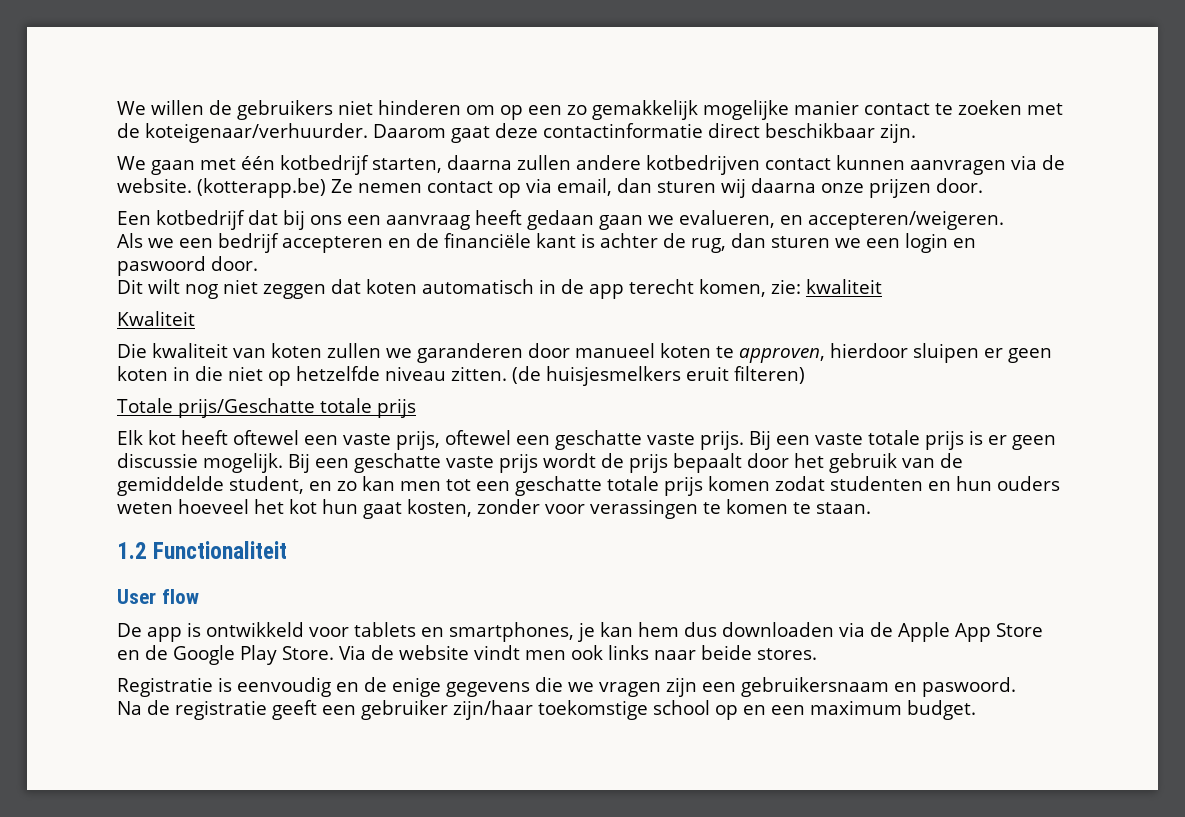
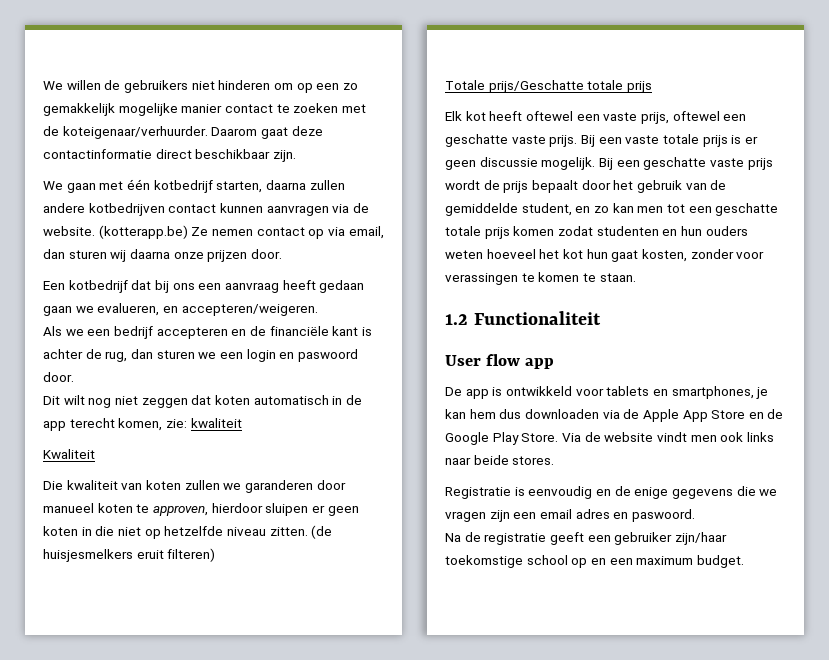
- User flow
+ User flow app
- Registratie is eenvoudig en de enige gegevens die we vragen zijn een gebruikersnaam en paswoord.
+ Registratie is eenvoudig en de enige gegevens die we vragen zijn een email adres en paswoord.

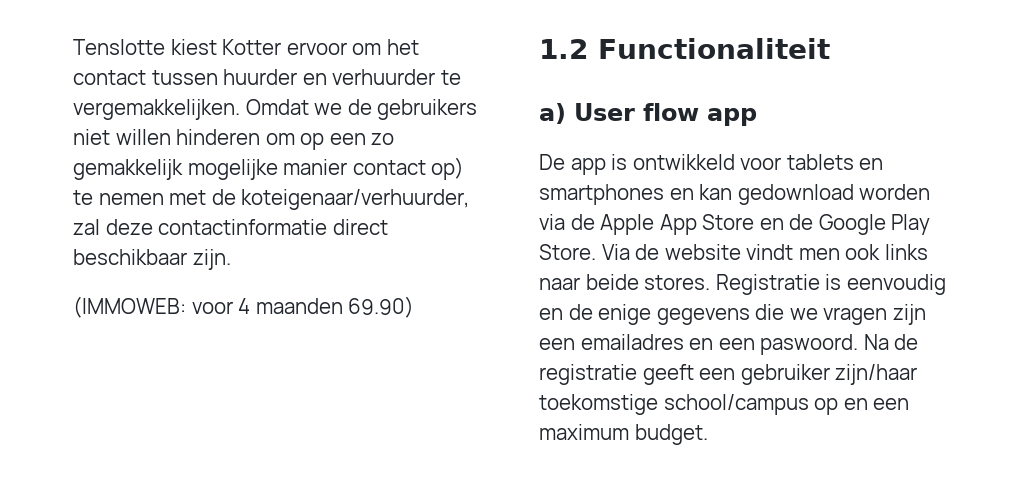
- We willen de gebruikers niet hinderen om op een zo gemakkelijk mogelijke manier contact te zoeken met de koteigenaar/verhuurder. Daarom gaat deze contactinformatie direct beschikbaar zijn.
+ Tenslotte kiest Kotter ervoor om het contact tussen huurder en verhuurder te vergemakkelijken. Omdat we de gebruikers niet willen hinderen om op een zo gemakkelijk mogelijke manier contact op) te nemen met de koteigenaar/verhuurder, zal deze contactinformatie direct beschikbaar zijn.
- We gaan met één kotbedrijf starten, daarna zullen andere kotbedrijven contact kunnen aanvragen via de website. (kotterapp.be) Ze nemen contact op via email, dan sturen wij daarna onze prijzen door.
- Een kotbedrijf dat bij ons een aanvraag heeft gedaan gaan we evalueren, en accepteren/weigeren.
- Als we een bedrijf accepteren en de financiële kant is achter de rug, dan sturen we een login en paswoord door.
- Dit wilt nog niet zeggen dat koten automatisch in de app terecht komen, zie: kwaliteit
- Kwaliteit
- Die kwaliteit van koten zullen we garanderen door manueel koten te approven, hierdoor sluipen er geen koten in die niet op hetzelfde niveau zitten. (de huisjesmelkers eruit filteren)
- Totale prijs/Geschatte totale prijs
- Elk kot heeft oftewel een vaste prijs, oftewel een geschatte vaste prijs. Bij een vaste totale prijs is er geen discussie mogelijk. Bij een geschatte vaste prijs wordt de prijs bepaalt door het gebruik van de gemiddelde student, en zo kan men tot een geschatte totale prijs komen zodat studenten en hun ouders weten hoeveel het kot hun gaat kosten, zonder voor verassingen te komen te staan.
+ (IMMOWEB: voor 4 maanden 69.90)
- User flow app
+ a) User flow app
- De app is ontwikkeld voor tablets en smartphones, je kan hem dus downloaden via de Apple App Store en de Google Play Store.
+ De app is ontwikkeld voor tablets en smartphones en kan gedownload worden via de Apple App Store en de Google Play Store.
- Via de website vindt men ook links naar beide stores.
- Registratie is eenvoudig en de enige gegevens die we vragen zijn een email adres en paswoord.
- Na de registratie geeft een gebruiker zijn/haar toekomstige school op en een maximum budget.
+ Via de website vindt men ook links naar beide stores. Registratie is eenvoudig en de enige gegevens die we vragen zijn een emailadres en een paswoord. Na de registratie geeft een gebruiker zijn/haar toekomstige school/campus op en een maximum budget.

